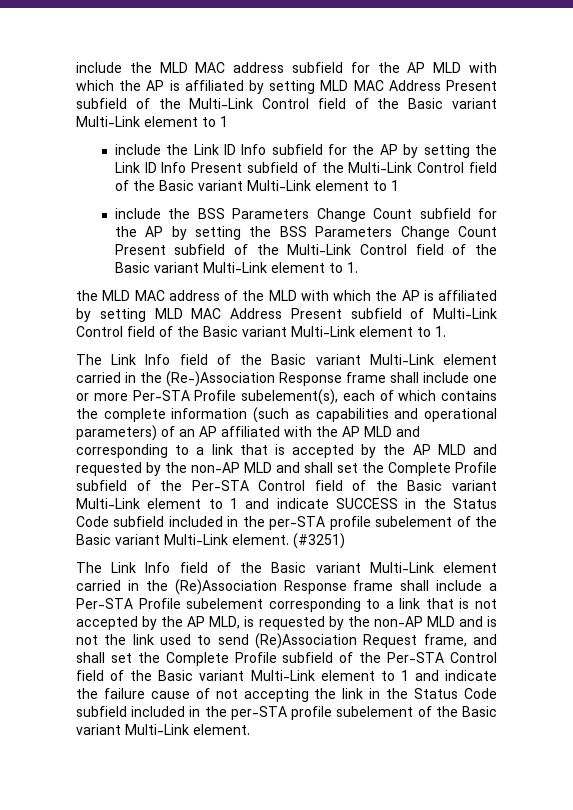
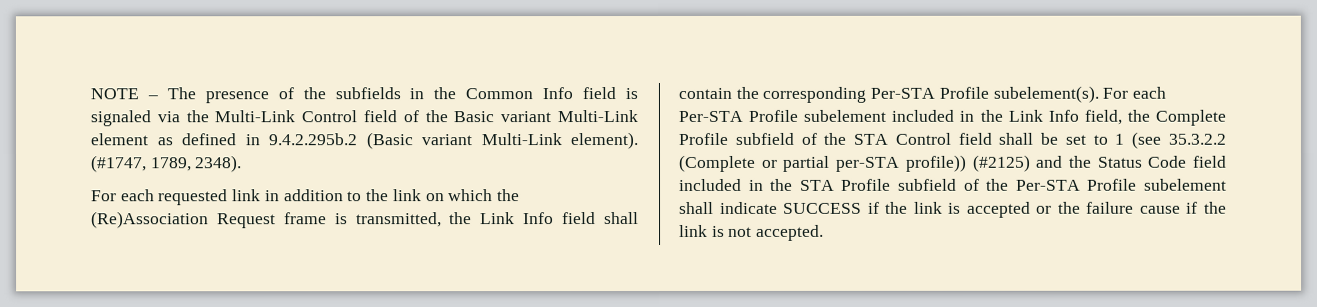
- include the MLD MAC address subfield for the AP MLD with which the AP is affiliated by setting MLD MAC Address Present subfield of the Multi-Link Control field of the Basic variant Multi-Link element to 1
- include the Link ID Info subfield for the AP by setting the Link ID Info Present subfield of the Multi-Link Control field of the Basic variant Multi-Link element to 1
- include the BSS Parameters Change Count subfield for the AP by setting the BSS Parameters Change Count Present subfield of the Multi-Link Control field of the Basic variant Multi-Link element to 1.
- the MLD MAC address of the MLD with which the AP is affiliated by setting MLD MAC Address Present subfield of Multi-Link Control field of the Basic variant Multi-Link element to 1.
- The Link Info field of the Basic variant Multi-Link element carried in the (Re-)Association Response frame shall include one or more Per-STA Profile subelement(s), each of which contains the complete information (such as capabilities and operational parameters) of an AP affiliated with the AP MLD and corresponding to a link that is accepted by the AP MLD and requested by the non-AP MLD and shall set the Complete Profile subfield of the Per-STA Control field of the Basic variant Multi-Link element to 1 and indicate SUCCESS in the Status Code subfield included in the per-STA profile subelement of the Basic variant Multi-Link element. (#3251)
- The Link Info field of the Basic variant Multi-Link element carried in the (Re)Association Response frame shall include a Per-STA Profile subelement corresponding to a link that is not accepted by the AP MLD, is requested by the non-AP MLD and is not the link used to send (Re)Association Request frame, and shall set the Complete Profile subfield of the Per-STA Control field of the Basic variant Multi-Link element to 1 and indicate the failure cause of not accepting the link in the Status Code subfield included in the per-STA profile subelement of the Basic variant Multi-Link element.
+ NOTE – The presence of the subfields in the Common Info field is signaled via the Multi-Link Control field of the Basic variant Multi-Link element as defined in 9.4.2.295b.2 (Basic variant Multi-Link element). (#1747, 1789, 2348).
+ For each requested link in addition to the link on which the (Re)Association Request frame is transmitted, the Link Info field shall contain the corresponding Per-STA Profile subelement(s). For each Per-STA Profile subelement included in the Link Info field, the Complete Profile subfield of the STA Control field shall be set to 1 (see 35.3.2.2 (Complete or partial per-STA profile)) (#2125) and the Status Code field included in the STA Profile subfield of the Per-STA Profile subelement shall indicate SUCCESS if the link is accepted or the failure cause if the link is not accepted.

